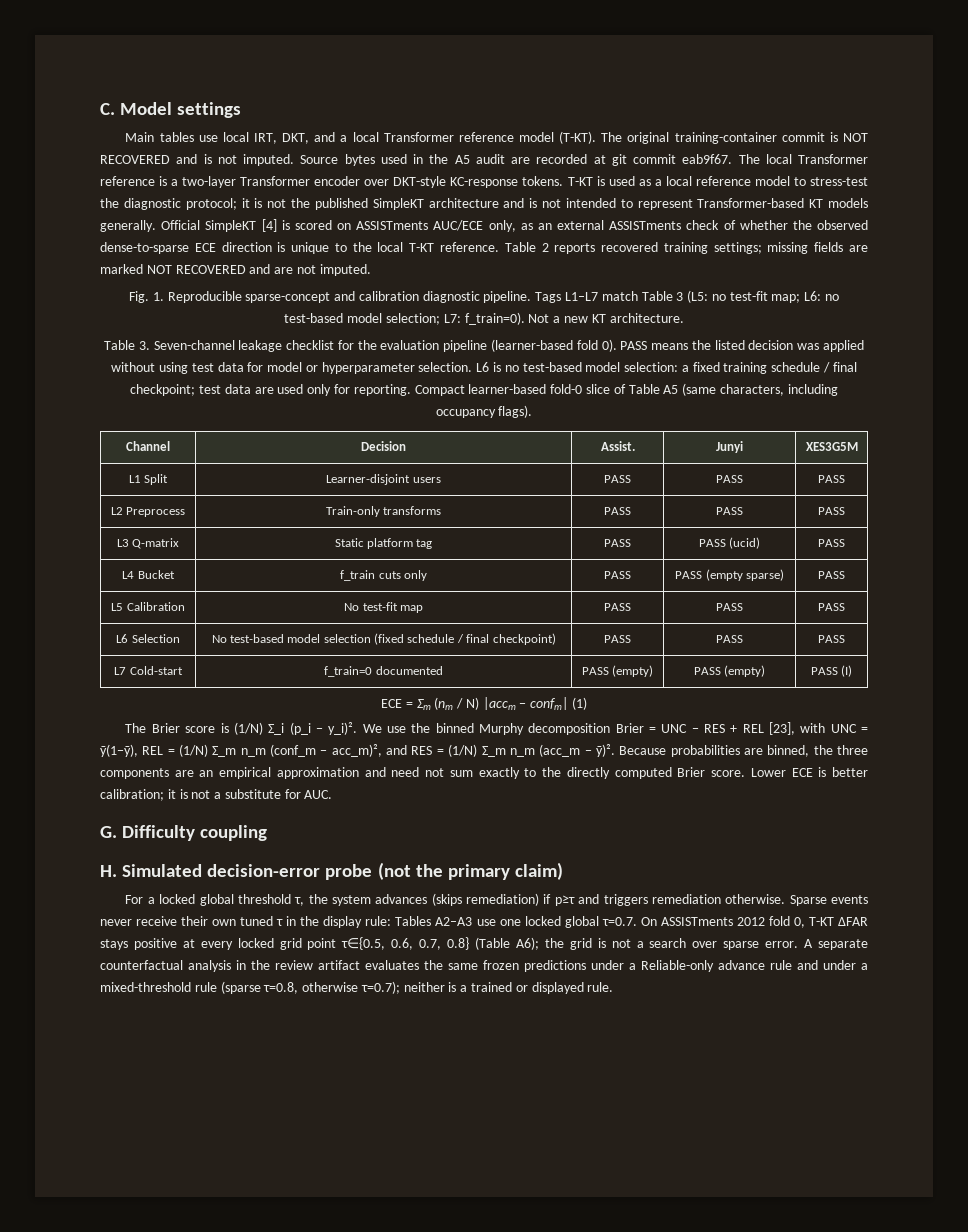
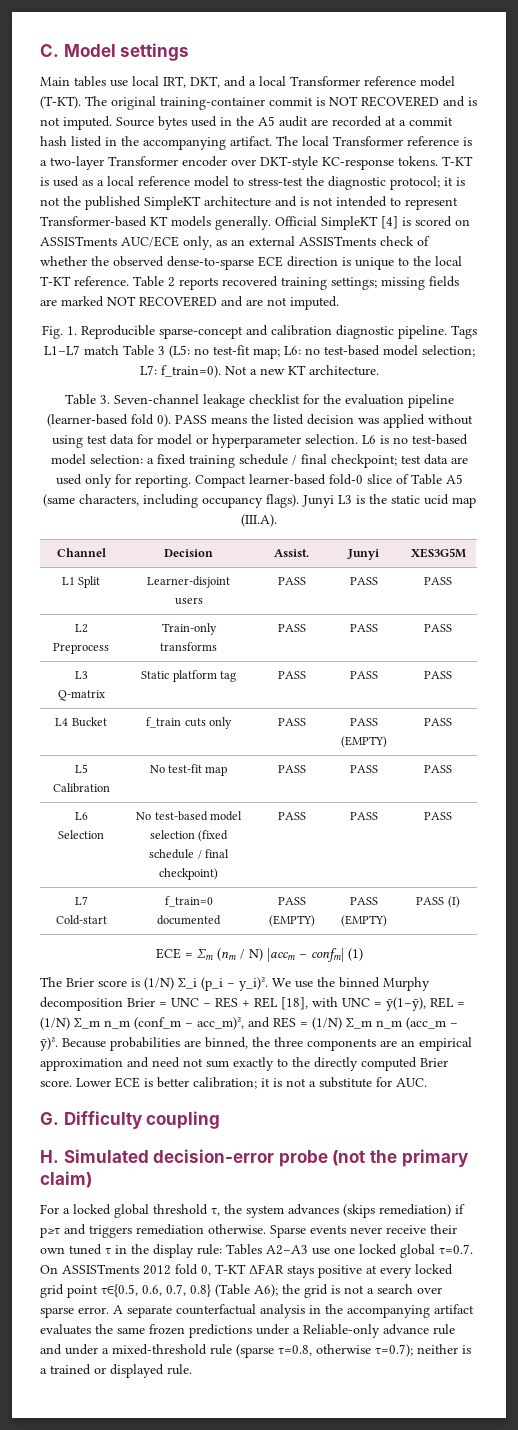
- Source bytes used in the A5 audit are recorded at git commit eab9f67.
+ Source bytes used in the A5 audit are recorded at a commit hash listed in the accompanying artifact.
+ Junyi L3 is the static ucid map (III.A).
- L3 Q-matrix | Static platform tag | PASS | PASS (ucid) | PASS
+ L3 Q-matrix | Static platform tag | PASS | PASS | PASS
- L4 Bucket | f_train cuts only | PASS | PASS (empty sparse) | PASS
+ L4 Bucket | f_train cuts only | PASS | PASS (EMPTY) | PASS
- L7 Cold-start | f_train=0 documented | PASS (empty) | PASS (empty) | PASS (I)
+ L7 Cold-start | f_train=0 documented | PASS (EMPTY) | PASS (EMPTY) | PASS (I)
- We use the binned Murphy decomposition Brier = UNC − RES + REL [23], with UNC = ȳ(1−ȳ), REL = (1/N) Σ_m n_m (conf_m − acc_m)², and RES = (1/N) Σ_m n_m (acc_m − ȳ)².
+ We use the binned Murphy decomposition Brier = UNC − RES + REL [18], with UNC = ȳ(1−ȳ), REL = (1/N) Σ_m n_m (conf_m − acc_m)², and RES = (1/N) Σ_m n_m (acc_m − ȳ)².
- A separate counterfactual analysis in the review artifact evaluates the same frozen predictions under a Reliable-only advance rule and under a mixed-threshold rule (sparse τ=0.8, otherwise τ=0.7); neither is a trained or displayed rule.
+ A separate counterfactual analysis in the accompanying artifact evaluates the same frozen predictions under a Reliable-only advance rule and under a mixed-threshold rule (sparse τ=0.8, otherwise τ=0.7); neither is a trained or displayed rule.

